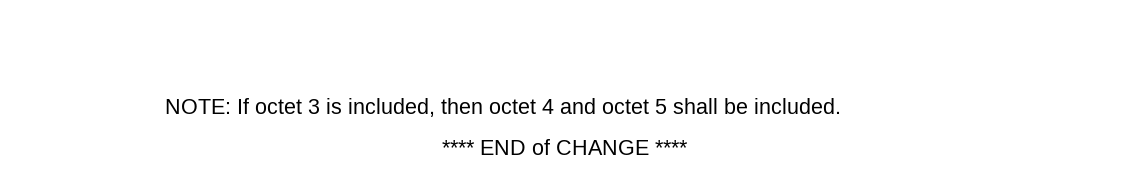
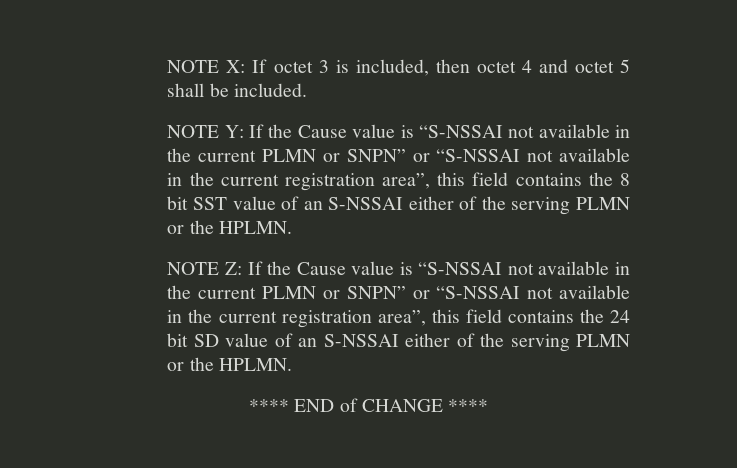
- NOTE: If octet 3 is included, then octet 4 and octet 5 shall be included.
+ NOTE X: If octet 3 is included, then octet 4 and octet 5 shall be included.
+ NOTE Y: If the Cause value is “S-NSSAI not available in the current PLMN or SNPN” or “S-NSSAI not available in the current registration area”, this field contains the 8 bit SST value of an S-NSSAI either of the serving PLMN or the HPLMN.
+ NOTE Z: If the Cause value is “S-NSSAI not available in the current PLMN or SNPN” or “S-NSSAI not available in the current registration area”, this field contains the 24 bit SD value of an S-NSSAI either of the serving PLMN or the HPLMN.

